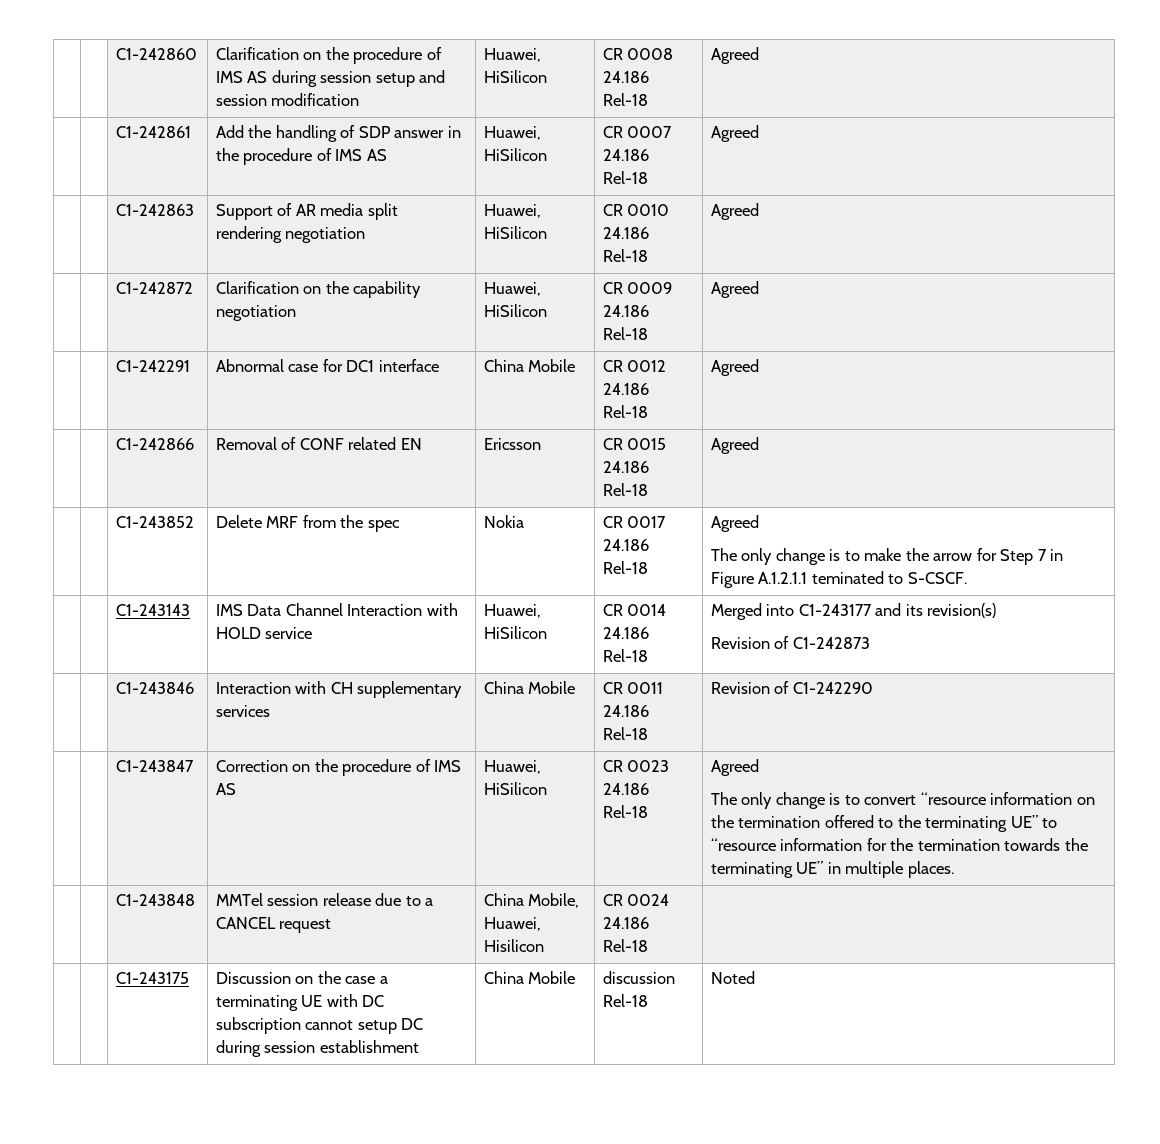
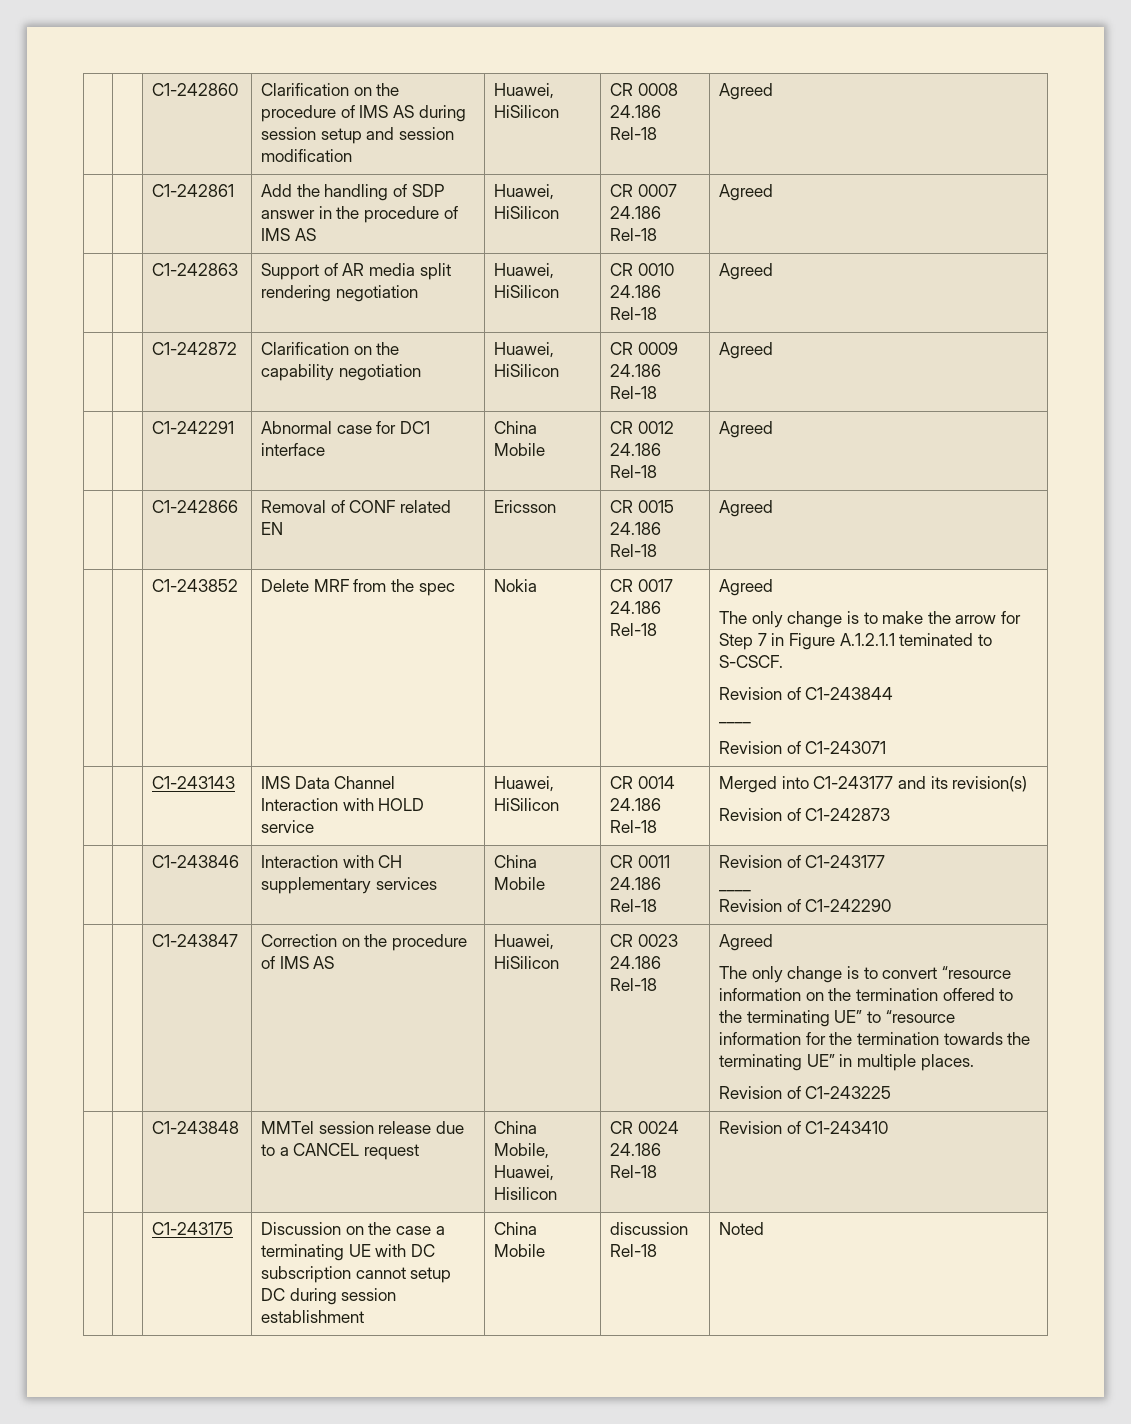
  | | C1-243852 | Delete MRF from the spec | Nokia | CR 0017 24.186 Rel-18 | Agreed
  The only change is to make the arrow for Step 7 in Figure A.1.2.1.1 teminated to S-CSCF.
+ Revision of C1-243844
+ ____
+ Revision of C1-243071
- | | C1-243846 | Interaction with CH supplementary services | China Mobile | CR 0011 24.186 Rel-18 | Revision of C1-242290
+ | | C1-243846 | Interaction with CH supplementary services | China Mobile | CR 0011 24.186 Rel-18 | Revision of C1-243177
+ ____
+ Revision of C1-242290
+ Revision of C1-243225
- | | C1-243848 | MMTel session release due to a CANCEL request | China Mobile, Huawei, Hisilicon | CR 0024 24.186 Rel-18 |
+ | | C1-243848 | MMTel session release due to a CANCEL request | China Mobile, Huawei, Hisilicon | CR 0024 24.186 Rel-18 | Revision of C1-243410

